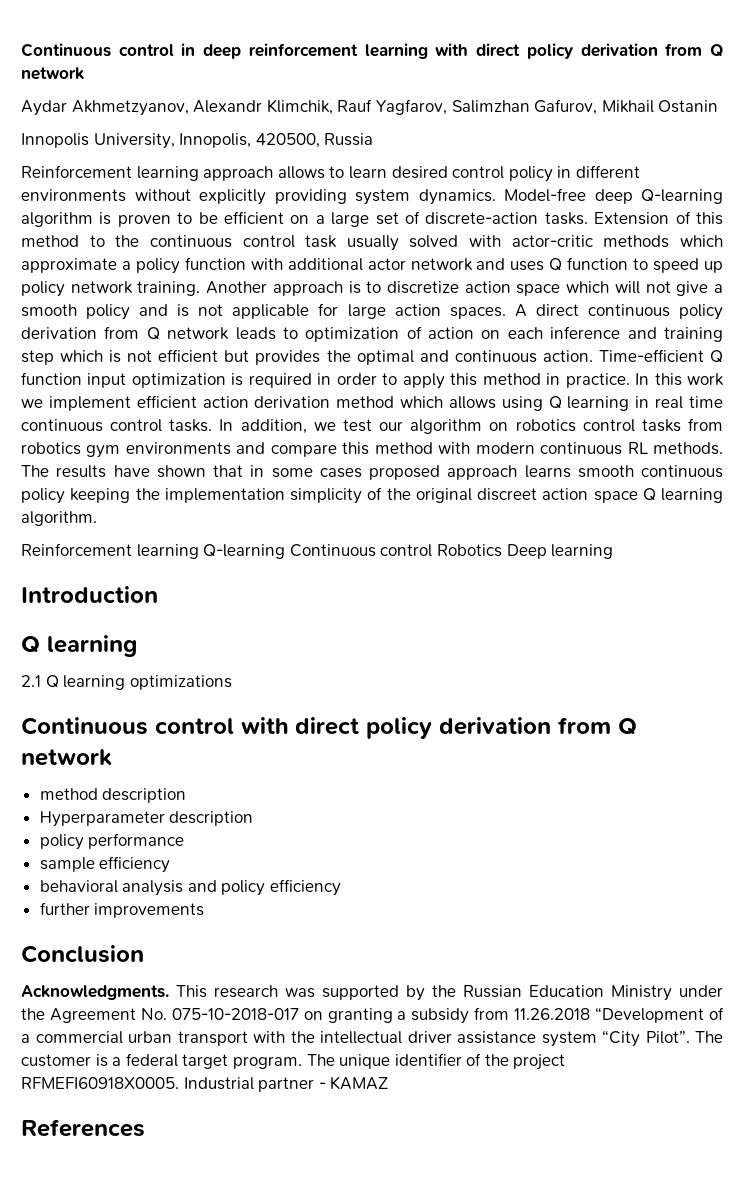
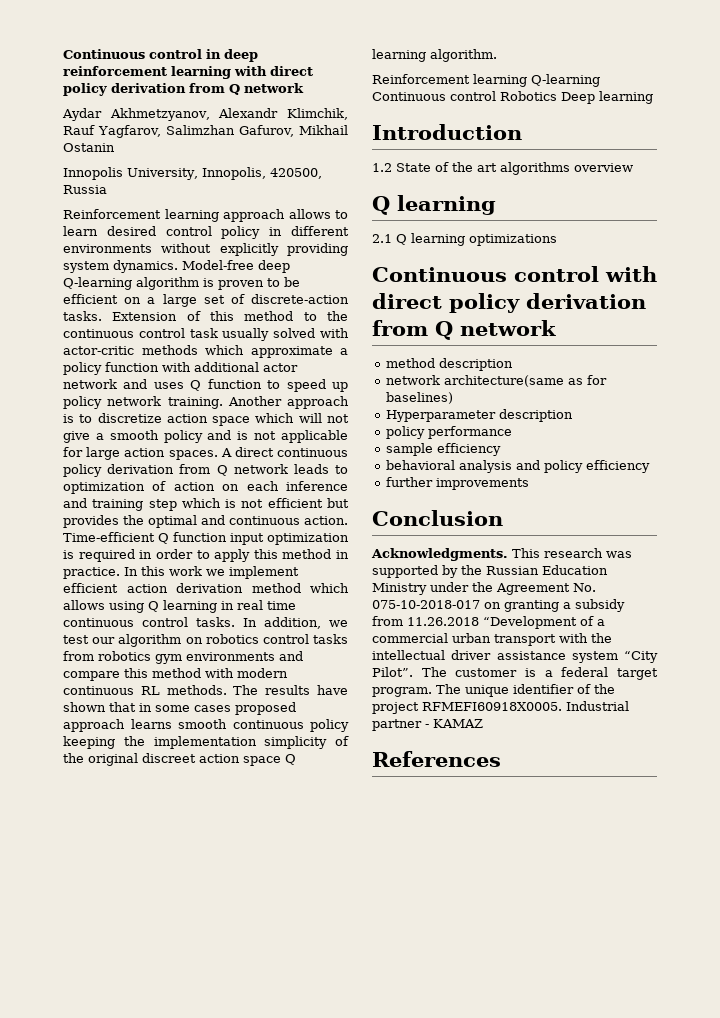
+ 1.2 State of the art algorithms overview
+ network architecture(same as for baselines)

